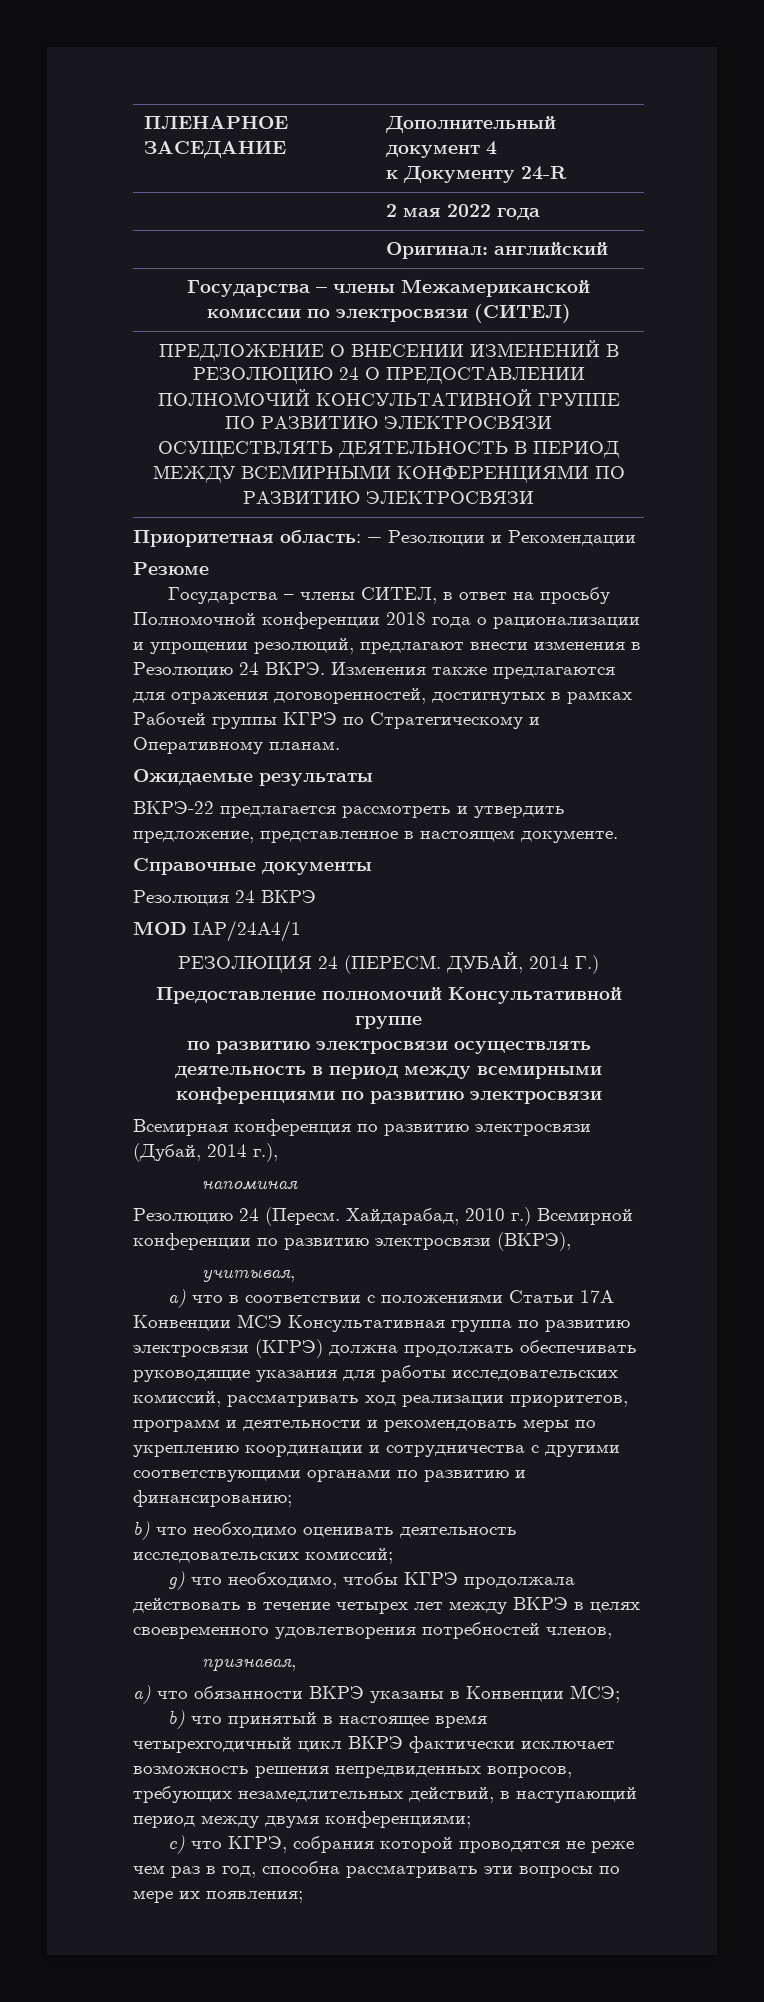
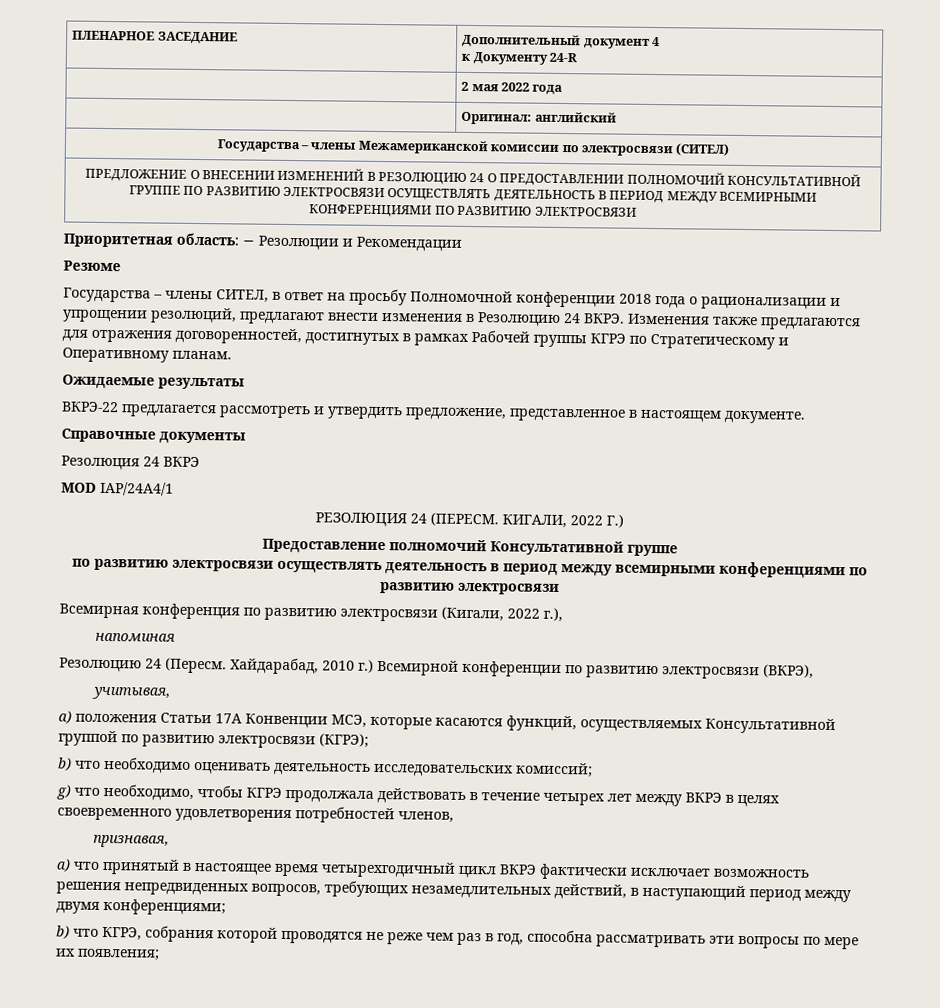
- ДУБАЙ, 2014 Г.)
+ КИГАЛИ, 2022 Г.)
- Всемирная конференция по развитию электросвязи (Дубай, 2014 г.),
+ Всемирная конференция по развитию электросвязи (Кигали, 2022 г.),
- a) что в соответствии с положениями Статьи 17А Конвенции МСЭ Консультативная группа по развитию электросвязи (КГРЭ) должна продолжать обеспечивать руководящие указания для работы исследовательских комиссий, рассматривать ход реализации приоритетов, программ и деятельности и рекомендовать меры по укреплению координации и сотрудничества с другими соответствующими органами по развитию и финансированию;
+ a) положения Статьи 17А Конвенции МСЭ, которые касаются функций, осуществляемых Консультативной группой по развитию электросвязи (КГРЭ);
- a) что обязанности ВКРЭ указаны в Конвенции МСЭ;
- b) что принятый в настоящее время четырехгодичный цикл ВКРЭ фактически исключает возможность решения непредвиденных вопросов, требующих незамедлительных действий, в наступающий период между двумя конференциями;
+ a) что принятый в настоящее время четырехгодичный цикл ВКРЭ фактически исключает возможность решения непредвиденных вопросов, требующих незамедлительных действий, в наступающий период между двумя конференциями;
- c) что КГРЭ, собрания которой проводятся не реже чем раз в год, способна рассматривать эти вопросы по мере их появления;
+ b) что КГРЭ, собрания которой проводятся не реже чем раз в год, способна рассматривать эти вопросы по мере их появления;

